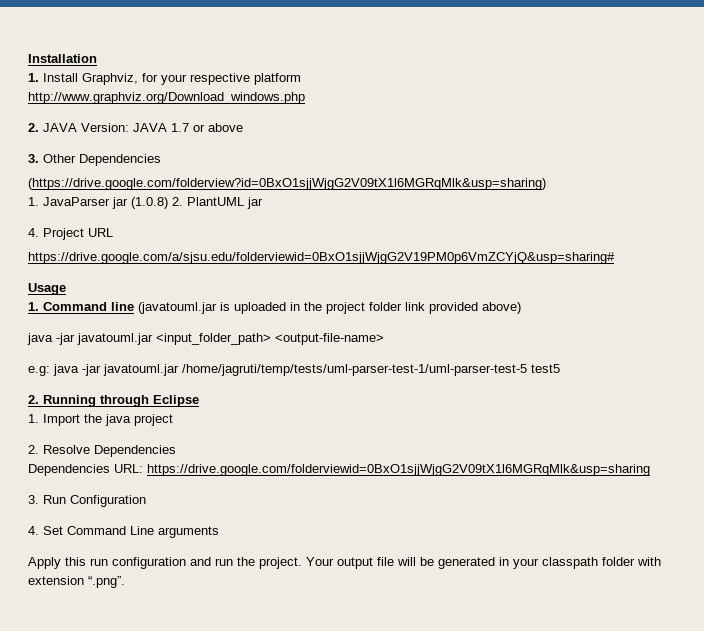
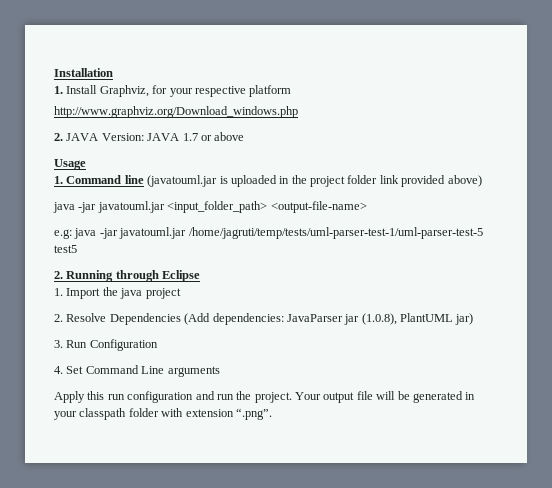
- 3. Other Dependencies
- (https://drive.google.com/folderview?id=0BxO1sjjWjgG2V09tX1l6MGRqMlk&usp=sharing)
- 1. JavaParser jar (1.0.8) 2. PlantUML jar
- 4. Project URL
- https://drive.google.com/a/sjsu.edu/folderviewid=0BxO1sjjWjgG2V19PM0p6VmZCYjQ&usp=sharing#
- 2. Resolve Dependencies
- Dependencies URL: https://drive.google.com/folderviewid=0BxO1sjjWjgG2V09tX1l6MGRqMlk&usp=sharing
+ 2. Resolve Dependencies (Add dependencies: JavaParser jar (1.0.8), PlantUML jar)

